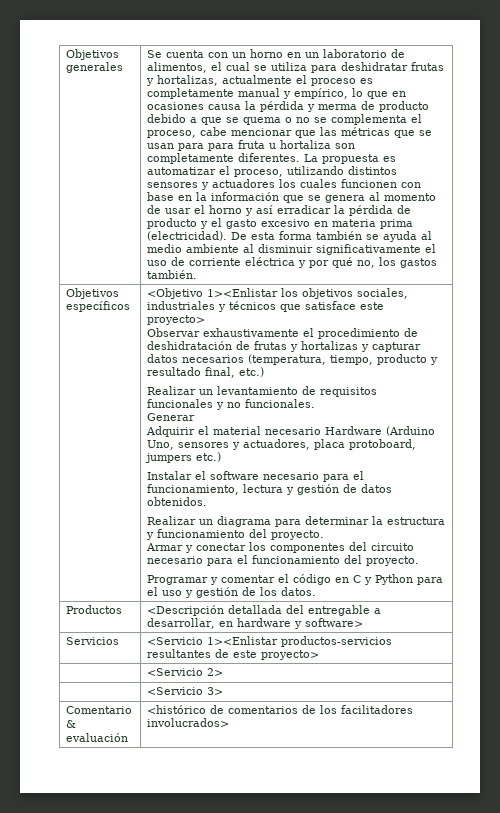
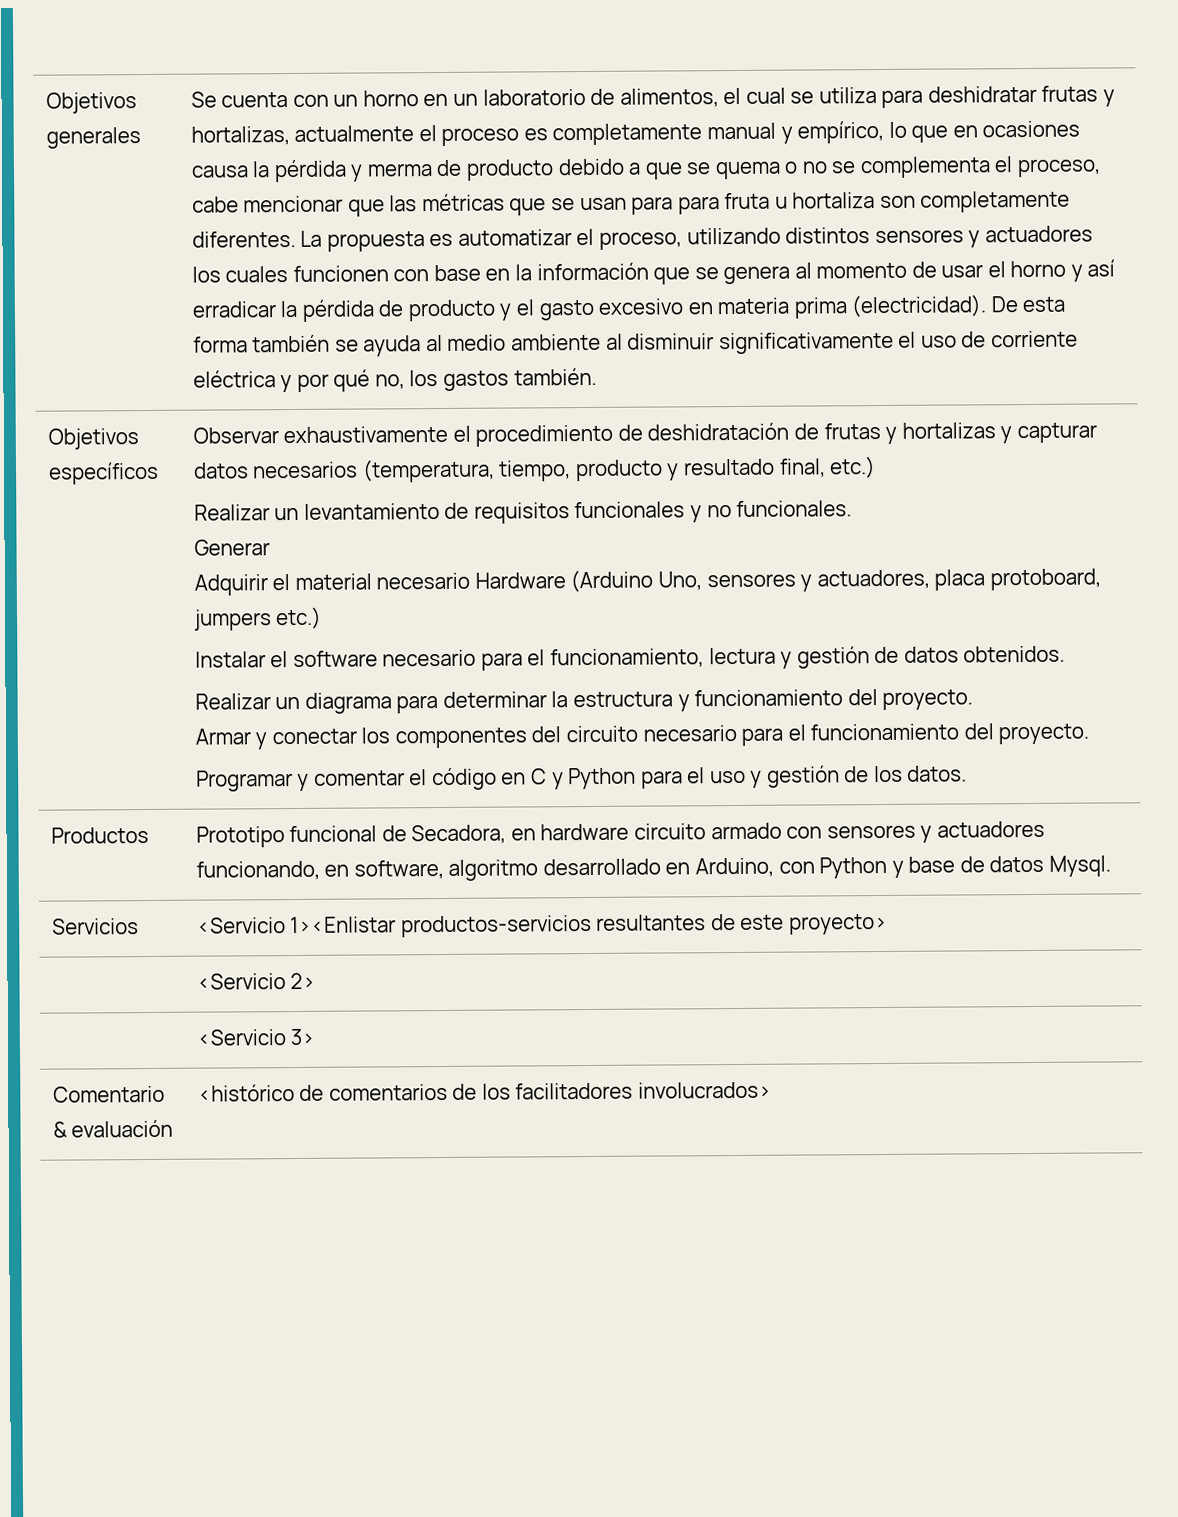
- <Objetivo 1><Enlistar los objetivos sociales, industriales y técnicos que satisface este proyecto>
- Productos | <Descripción detallada del entregable a desarrollar, en hardware y software>
+ Productos | Prototipo funcional de Secadora, en hardware circuito armado con sensores y actuadores funcionando, en software, algoritmo desarrollado en Arduino, con Python y base de datos Mysql.

